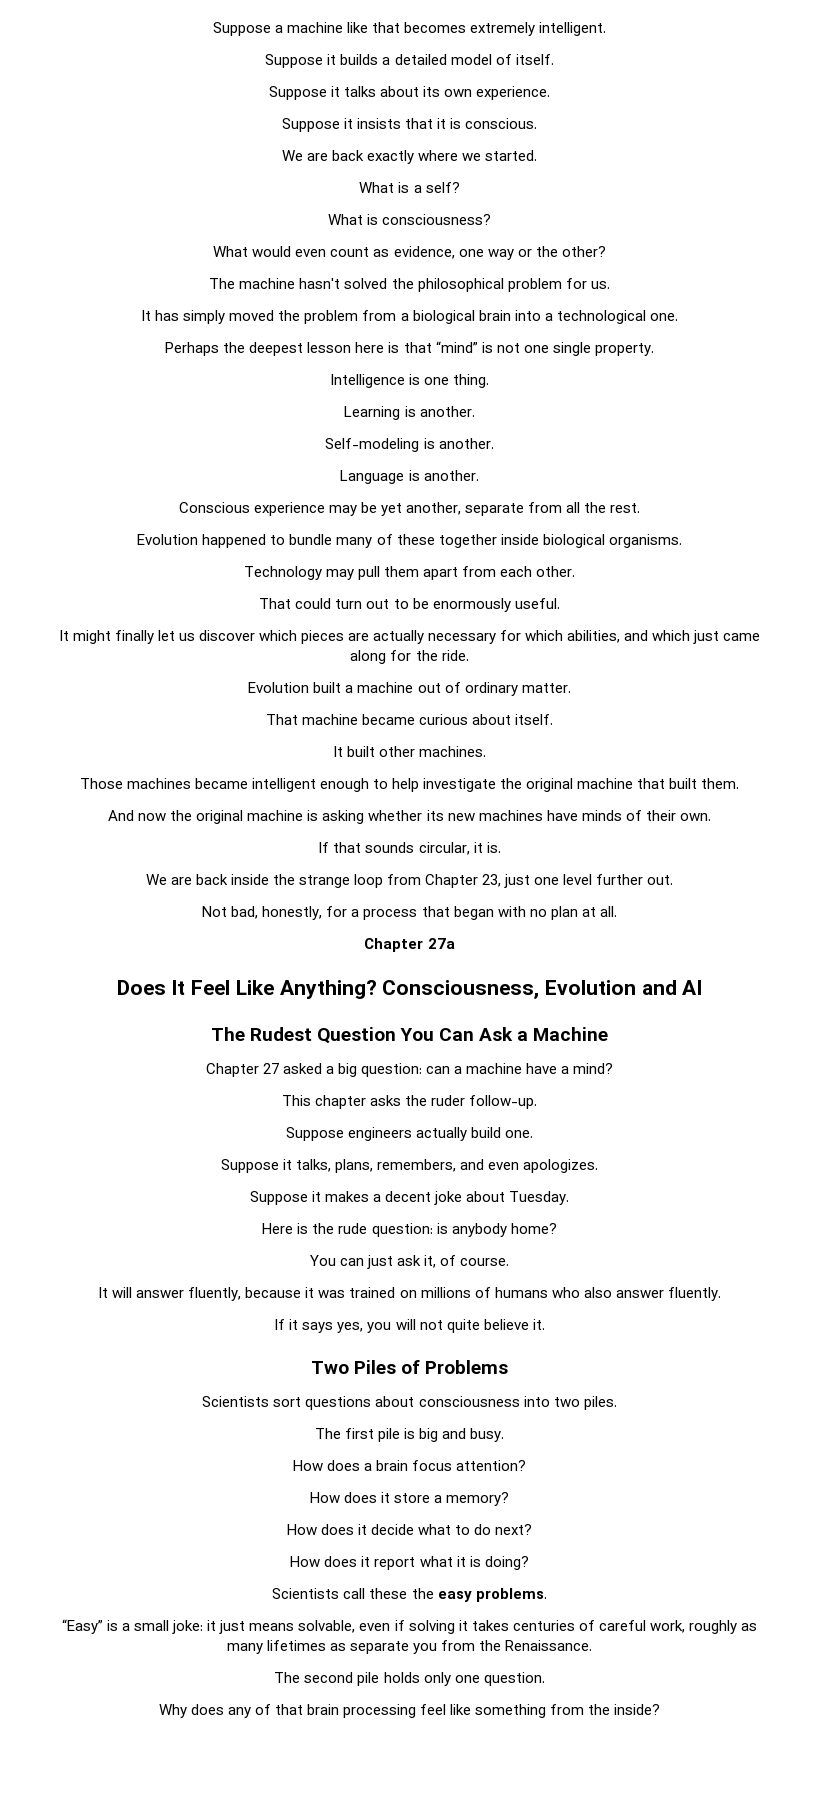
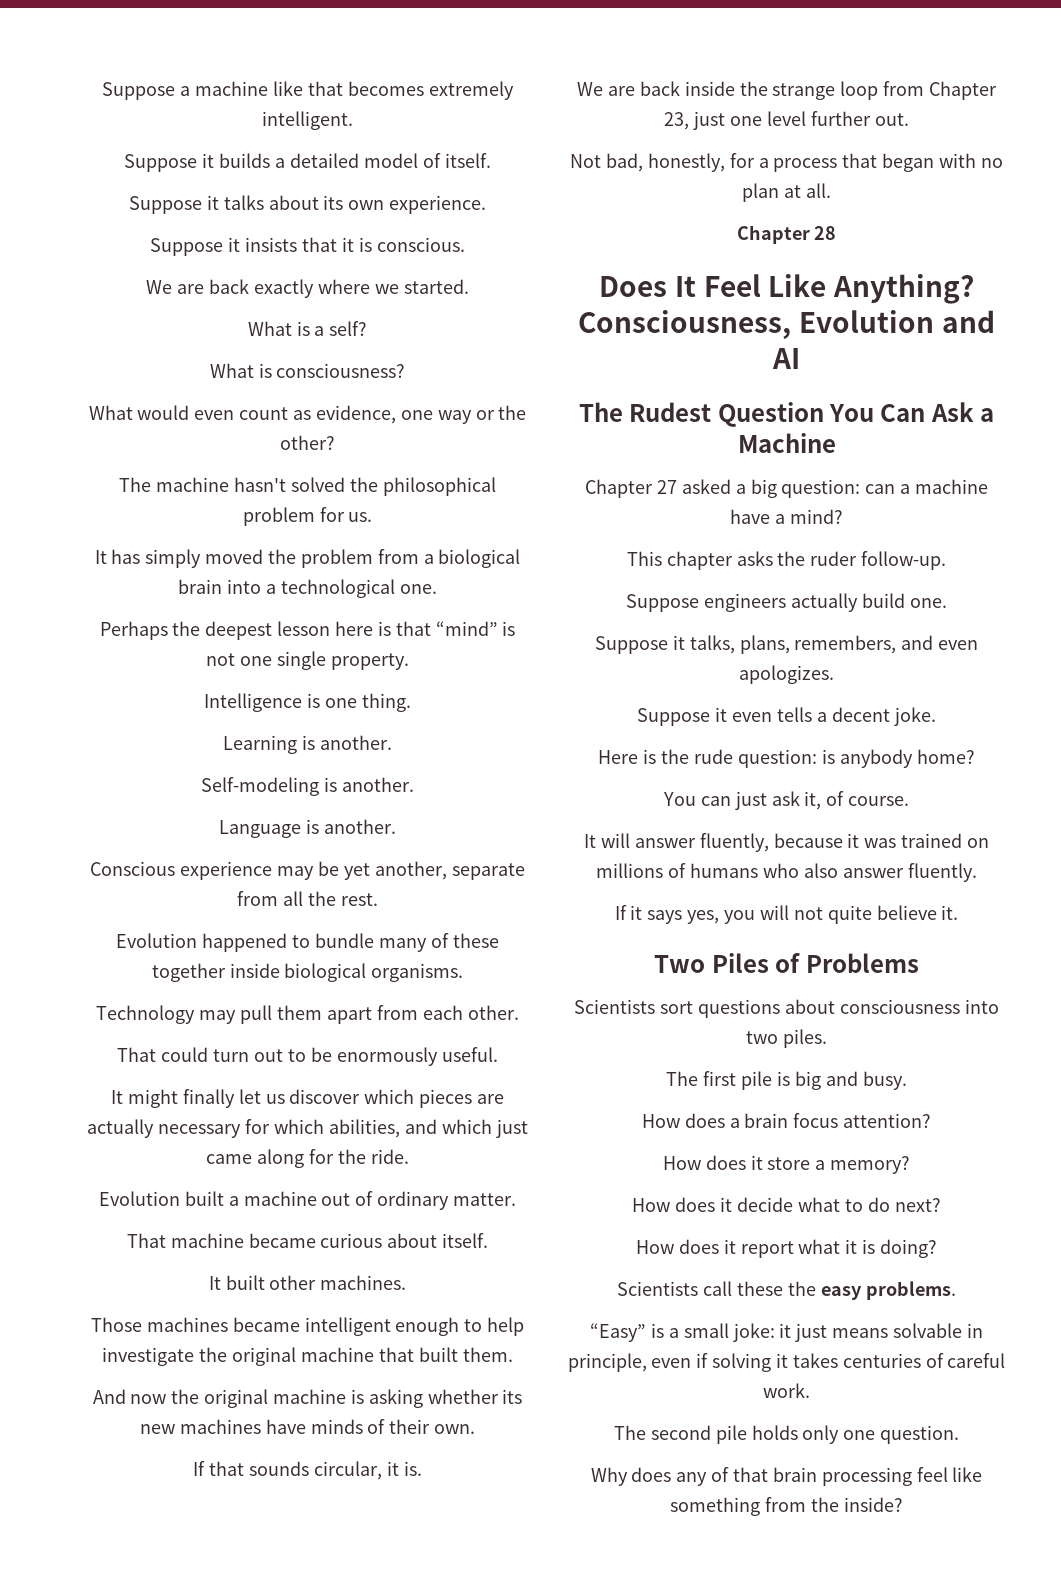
- Chapter 27a
+ Chapter 28
- Suppose it makes a decent joke about Tuesday.
+ Suppose it even tells a decent joke.
- “Easy” is a small joke: it just means solvable, even if solving it takes centuries of careful work, roughly as many lifetimes as separate you from the Renaissance.
+ “Easy” is a small joke: it just means solvable in principle, even if solving it takes centuries of careful work.

